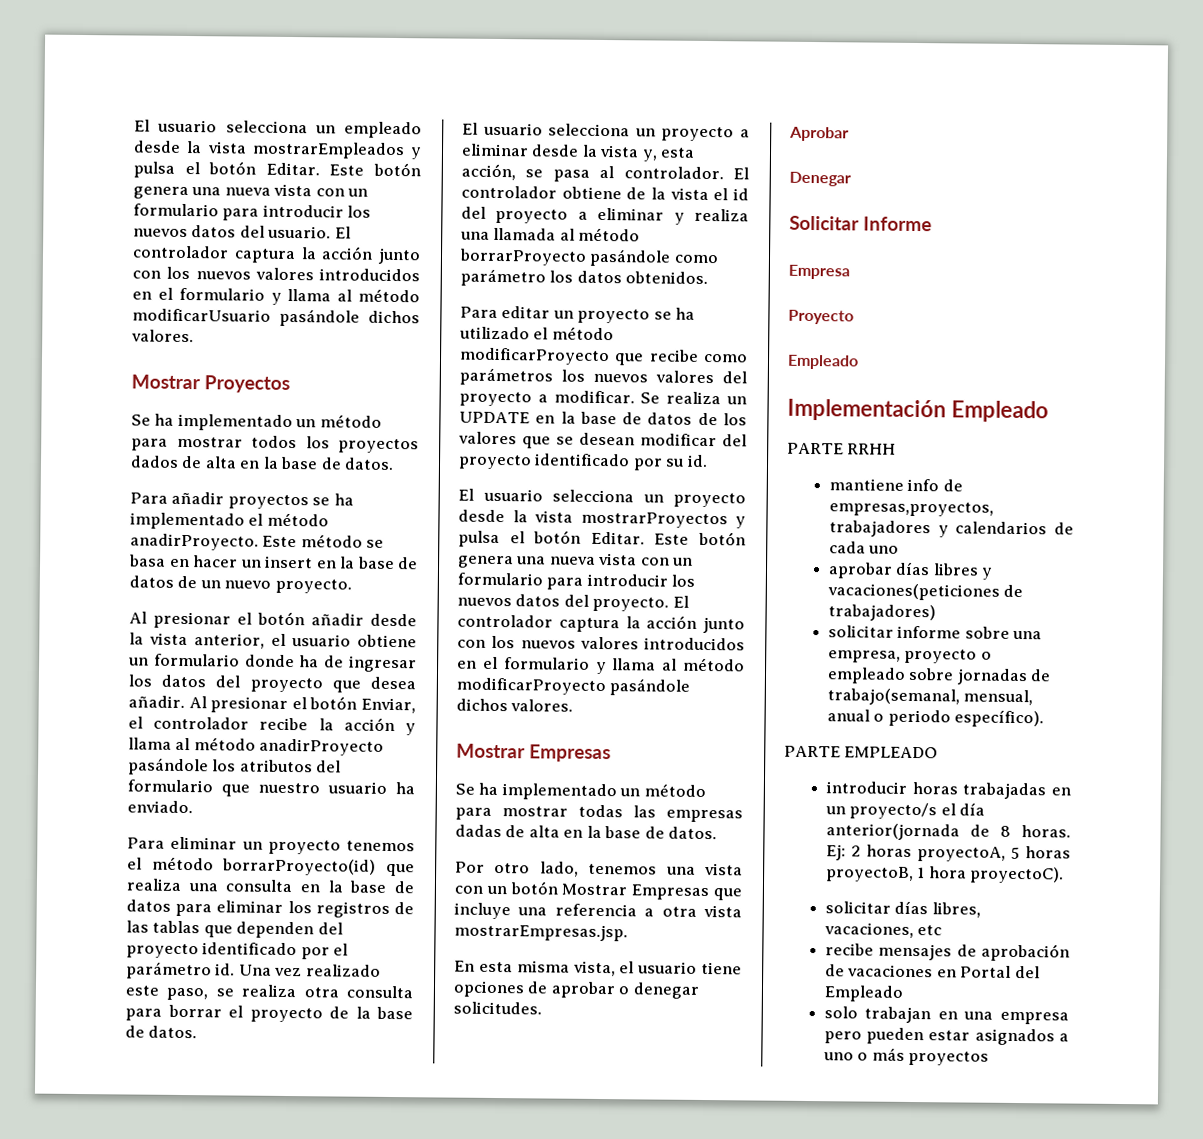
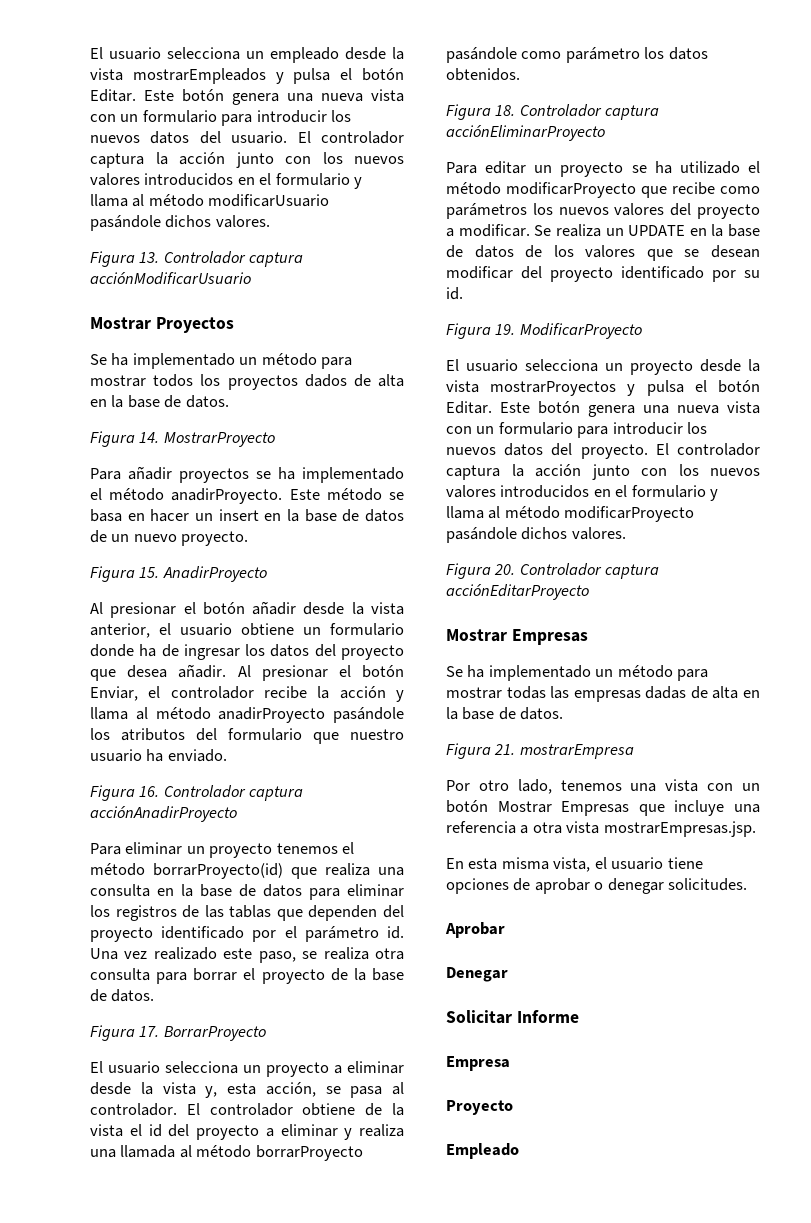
+ Figura 13. Controlador captura acciónModificarUsuario
+ Figura 14. MostrarProyecto
+ Figura 15. AnadirProyecto
+ Figura 16. Controlador captura acciónAnadirProyecto
+ Figura 17. BorrarProyecto
+ Figura 18. Controlador captura acciónEliminarProyecto
+ Figura 19. ModificarProyecto
+ Figura 20. Controlador captura acciónEditarProyecto
+ Figura 21. mostrarEmpresa
- Implementación Empleado
- PARTE RRHH
- mantiene info de empresas,proyectos, trabajadores y calendarios de cada uno
- aprobar días libres y vacaciones(peticiones de trabajadores)
- solicitar informe sobre una empresa, proyecto o empleado sobre jornadas de trabajo(semanal, mensual, anual o periodo específico).
- PARTE EMPLEADO
- introducir horas trabajadas en un proyecto/s el día anterior(jornada de 8 horas. Ej: 2 horas proyectoA, 5 horas proyectoB, 1 hora proyectoC).
- solicitar días libres, vacaciones, etc
- recibe mensajes de aprobación de vacaciones en Portal del Empleado
- solo trabajan en una empresa pero pueden estar asignados a uno o más proyectos

